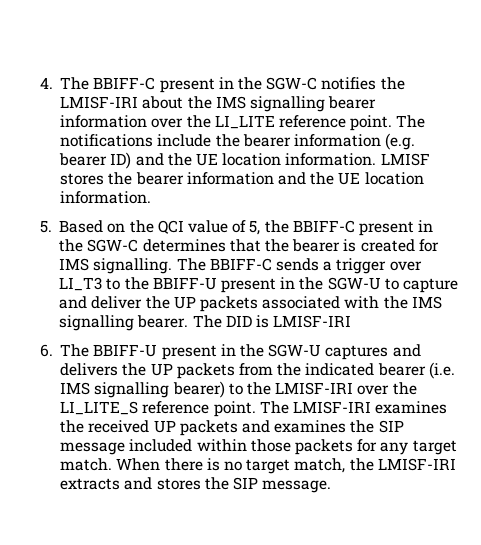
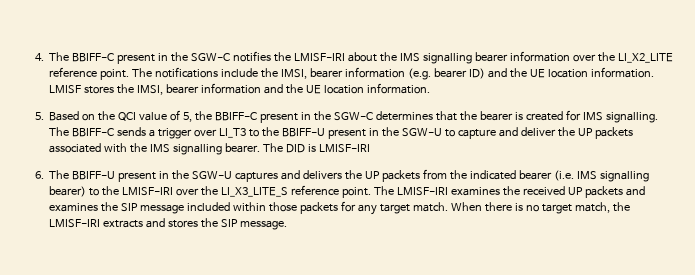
- 4. The BBIFF-C present in the SGW-C notifies the LMISF-IRI about the IMS signalling bearer information over the LI_LITE reference point.
+ 4. The BBIFF-C present in the SGW-C notifies the LMISF-IRI about the IMS signalling bearer information over the LI_X2_LITE reference point.
- The notifications include the bearer information (e.g. bearer ID) and the UE location information.
+ The notifications include the IMSI, bearer information (e.g. bearer ID) and the UE location information.
- LMISF stores the bearer information and the UE location information.
+ LMISF stores the IMSI, bearer information and the UE location information.
- 6. The BBIFF-U present in the SGW-U captures and delivers the UP packets from the indicated bearer (i.e. IMS signalling bearer) to the LMISF-IRI over the LI_LITE_S reference point.
+ 6. The BBIFF-U present in the SGW-U captures and delivers the UP packets from the indicated bearer (i.e. IMS signalling bearer) to the LMISF-IRI over the LI_X3_LITE_S reference point.

